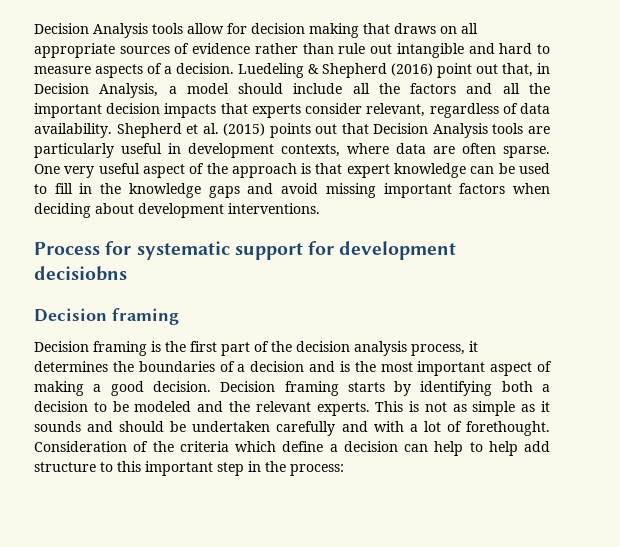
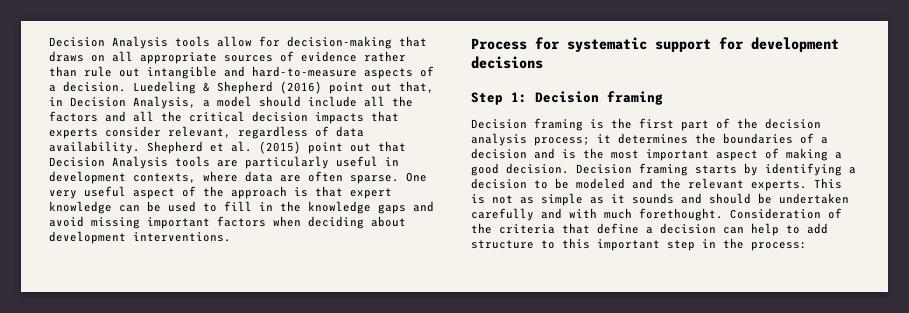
- Decision Analysis tools allow for decision making that draws on all appropriate sources of evidence rather than rule out intangible and hard to measure aspects of a decision.
+ Decision Analysis tools allow for decision-making that draws on all appropriate sources of evidence rather than rule out intangible and hard-to-measure aspects of a decision.
- Luedeling & Shepherd (2016) point out that, in Decision Analysis, a model should include all the factors and all the important decision impacts that experts consider relevant, regardless of data availability.
+ Luedeling & Shepherd (2016) point out that, in Decision Analysis, a model should include all the factors and all the critical decision impacts that experts consider relevant, regardless of data availability.
- Shepherd et al. (2015) points out that Decision Analysis tools are particularly useful in development contexts, where data are often sparse.
+ Shepherd et al. (2015) point out that Decision Analysis tools are particularly useful in development contexts, where data are often sparse.
- Process for systematic support for development decisiobns
- Decision framing
+ Process for systematic support for development decisions
+ Step 1: Decision framing
- Decision framing is the first part of the decision analysis process, it determines the boundaries of a decision and is the most important aspect of making a good decision.
+ Decision framing is the first part of the decision analysis process; it determines the boundaries of a decision and is the most important aspect of making a good decision.
- Decision framing starts by identifying both a decision to be modeled and the relevant experts.
+ Decision framing starts by identifying a decision to be modeled and the relevant experts.
- This is not as simple as it sounds and should be undertaken carefully and with a lot of forethought.
+ This is not as simple as it sounds and should be undertaken carefully and with much forethought.
- Consideration of the criteria which define a decision can help to help add structure to this important step in the process:
+ Consideration of the criteria that define a decision can help to add structure to this important step in the process:

